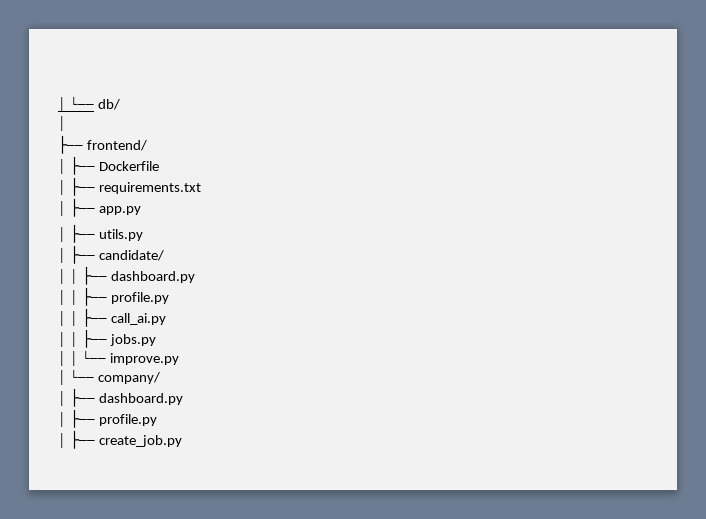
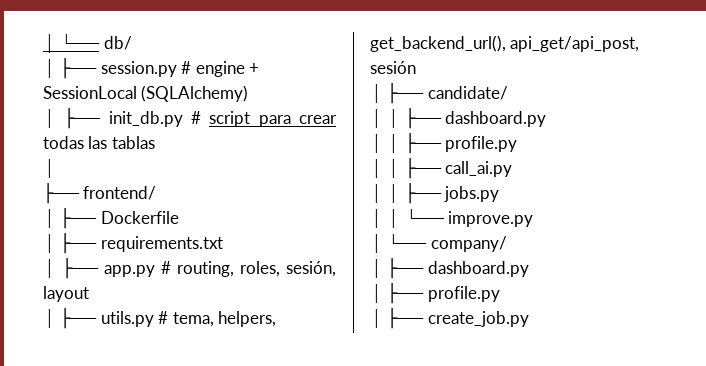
+ │ ├── session.py # engine + SessionLocal (SQLAlchemy)
+ │ ├── init_db.py # script para crear todas las tablas
- │ ├── app.py
- │ ├── utils.py
+ │ ├── app.py # routing, roles, sesión, layout
+ │ ├── utils.py # tema, helpers, get_backend_url(), api_get/api_post, sesión

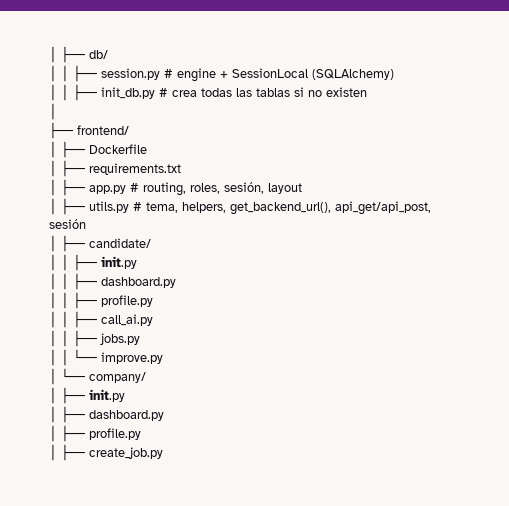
- │ └── db/
+ │ ├── db/
- │ ├── session.py # engine + SessionLocal (SQLAlchemy)
+ │ │ ├── session.py # engine + SessionLocal (SQLAlchemy)
- │ ├── init_db.py # script para crear todas las tablas
+ │ │ ├── init_db.py # crea todas las tablas si no existen
+ │ │ ├── init.py
  │ └── company/
+ │ ├── init.py

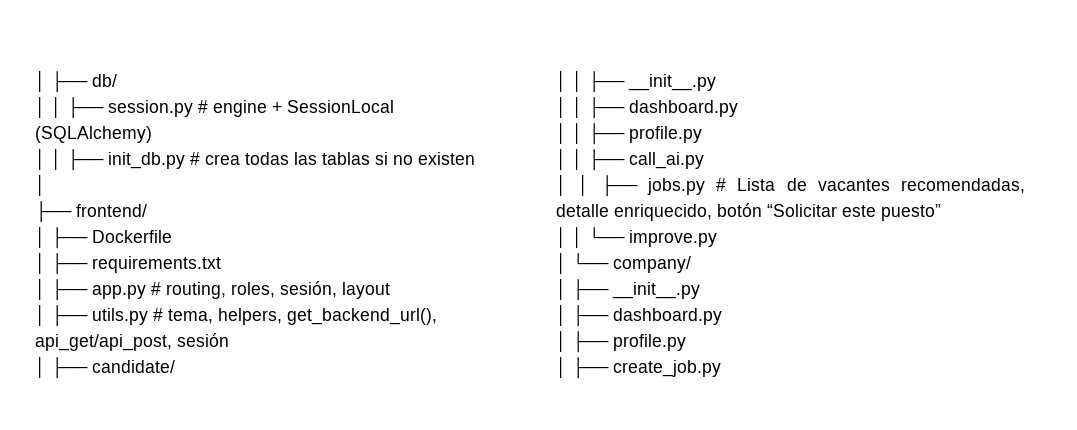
- │ │ ├── init.py
+ │ │ ├── __init__.py
- │ │ ├── jobs.py
+ │ │ ├── jobs.py # Lista de vacantes recomendadas, detalle enriquecido, botón “Solicitar este puesto”
  │ └── company/
- │ ├── init.py
+ │ ├── __init__.py

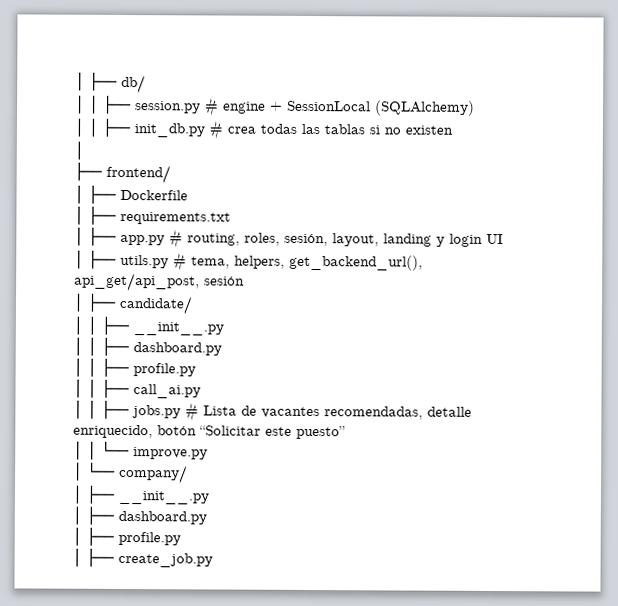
- │ ├── app.py # routing, roles, sesión, layout
+ │ ├── app.py # routing, roles, sesión, layout, landing y login UI

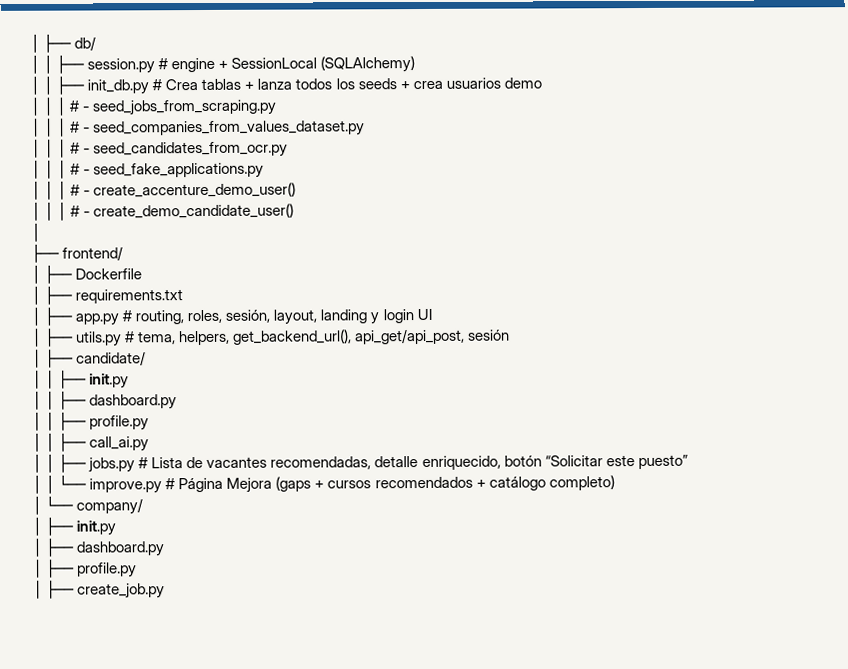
- │ │ ├── init_db.py # crea todas las tablas si no existen
+ │ │ ├── init_db.py # Crea tablas + lanza todos los seeds + crea usuarios demo
+ │ │ │ # - seed_jobs_from_scraping.py
+ │ │ │ # - seed_companies_from_values_dataset.py
+ │ │ │ # - seed_candidates_from_ocr.py
+ │ │ │ # - seed_fake_applications.py
+ │ │ │ # - create_accenture_demo_user()
+ │ │ │ # - create_demo_candidate_user()
- │ │ ├── __init__.py
+ │ │ ├── init.py
- │ │ └── improve.py
+ │ │ └── improve.py # Página Mejora (gaps + cursos recomendados + catálogo completo)
  │ └── company/
- │ ├── __init__.py
+ │ ├── init.py

